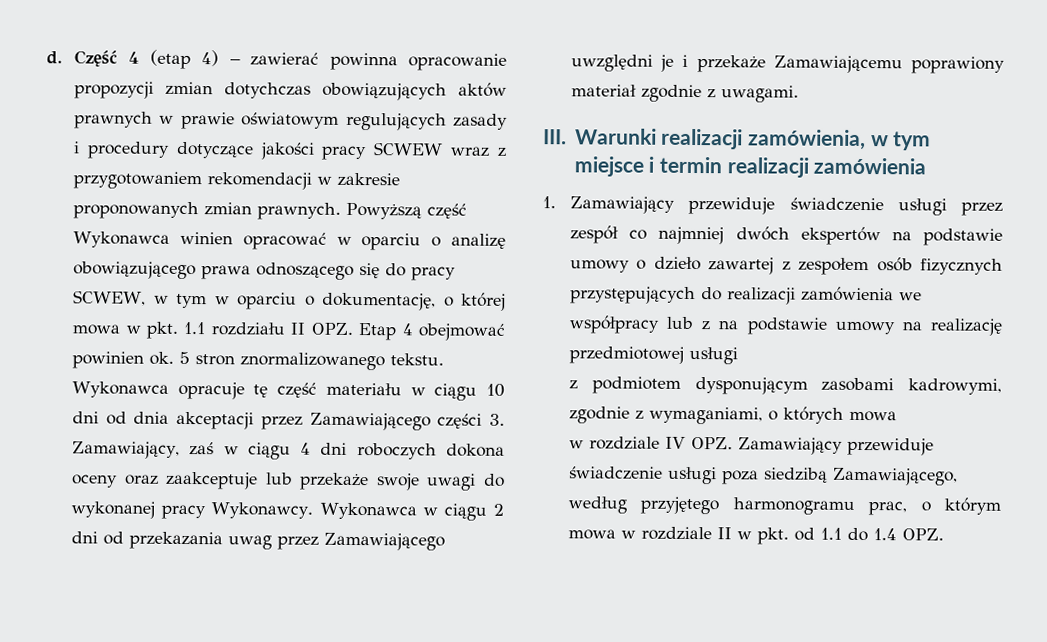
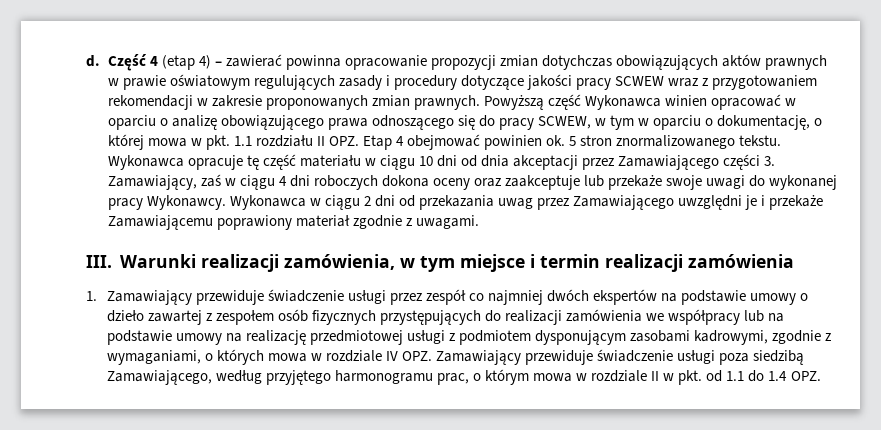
- 1. Zamawiający przewiduje świadczenie usługi przez zespół co najmniej dwóch ekspertów na podstawie umowy o dzieło zawartej z zespołem osób fizycznych przystępujących do realizacji zamówienia we współpracy lub z na podstawie umowy na realizację przedmiotowej usługi
- z podmiotem dysponującym zasobami kadrowymi, zgodnie z wymaganiami, o których mowa
- w rozdziale IV OPZ. Zamawiający przewiduje świadczenie usługi poza siedzibą Zamawiającego, według przyjętego harmonogramu prac, o którym mowa w rozdziale II w pkt. od 1.1 do 1.4 OPZ.
+ 1. Zamawiający przewiduje świadczenie usługi przez zespół co najmniej dwóch ekspertów na podstawie umowy o dzieło zawartej z zespołem osób fizycznych przystępujących do realizacji zamówienia we współpracy lub na podstawie umowy na realizację przedmiotowej usługi z podmiotem dysponującym zasobami kadrowymi, zgodnie z wymaganiami, o których mowa w rozdziale IV OPZ. Zamawiający przewiduje świadczenie usługi poza siedzibą Zamawiającego, według przyjętego harmonogramu prac, o którym mowa w rozdziale II w pkt. od 1.1 do 1.4 OPZ.

